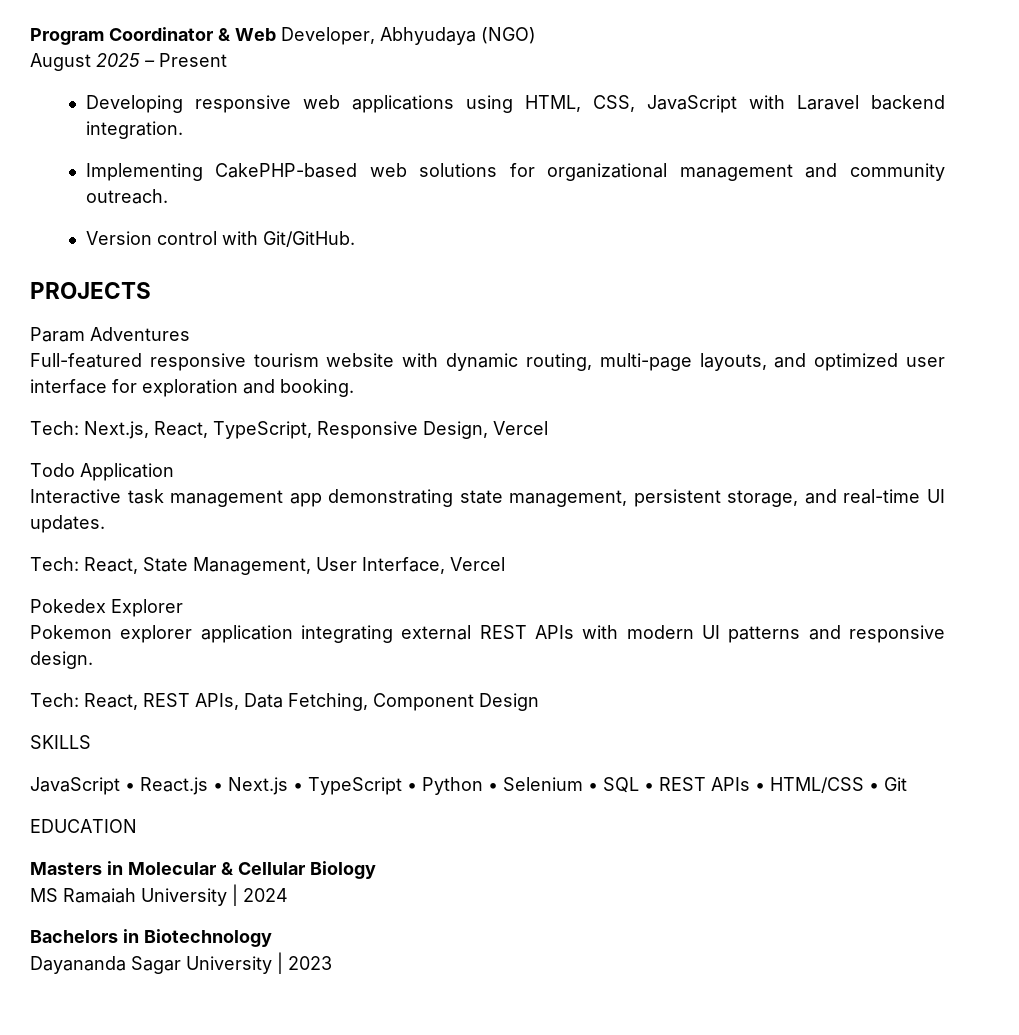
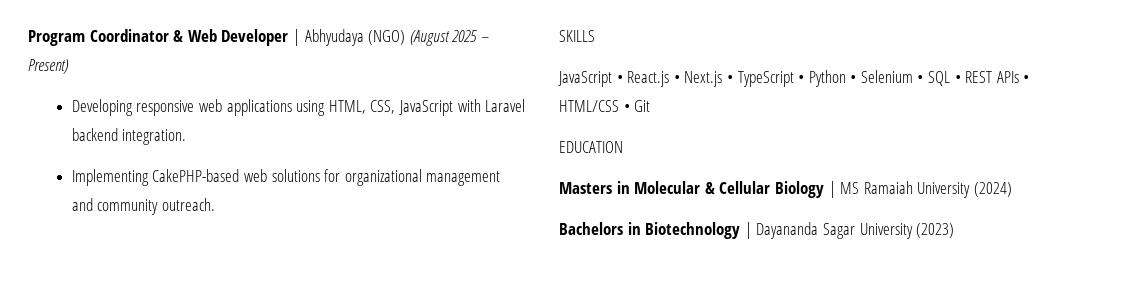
- Program Coordinator & Web Developer, Abhyudaya (NGO)
- August 2025 – Present
+ Program Coordinator & Web Developer | Abhyudaya (NGO) (August 2025 – Present)
- Version control with Git/GitHub.
- PROJECTS
- Param Adventures
- Full-featured responsive tourism website with dynamic routing, multi-page layouts, and optimized user interface for exploration and booking.
- Tech: Next.js, React, TypeScript, Responsive Design, Vercel
- Todo Application
- Interactive task management app demonstrating state management, persistent storage, and real-time UI updates.
- Tech: React, State Management, User Interface, Vercel
- Pokedex Explorer
- Pokemon explorer application integrating external REST APIs with modern UI patterns and responsive design.
- Tech: React, REST APIs, Data Fetching, Component Design
- Masters in Molecular & Cellular Biology
- MS Ramaiah University | 2024
+ Masters in Molecular & Cellular Biology | MS Ramaiah University (2024)
- Bachelors in Biotechnology
- Dayananda Sagar University | 2023
+ Bachelors in Biotechnology | Dayananda Sagar University (2023)

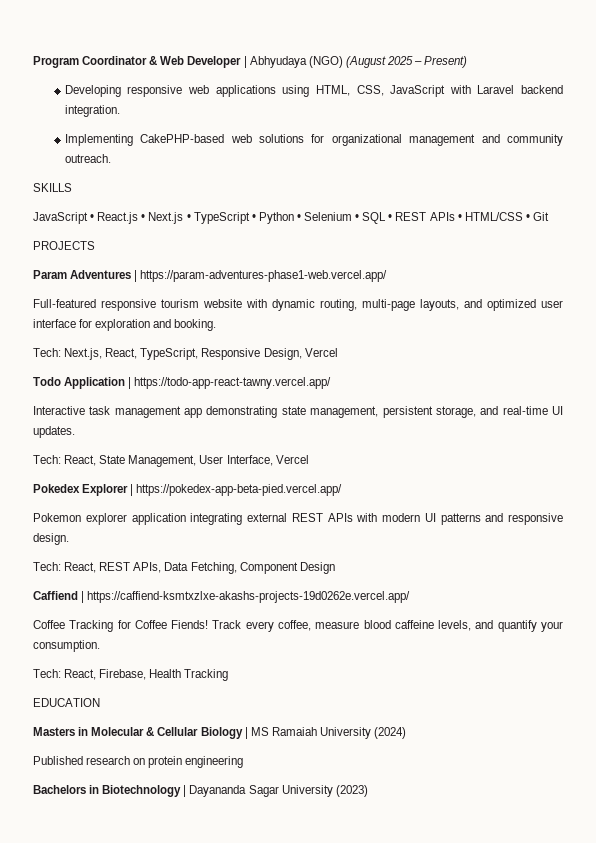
+ PROJECTS
+ Param Adventures | https://param-adventures-phase1-web.vercel.app/
+ Full-featured responsive tourism website with dynamic routing, multi-page layouts, and optimized user interface for exploration and booking.
+ Tech: Next.js, React, TypeScript, Responsive Design, Vercel
+ Todo Application | https://todo-app-react-tawny.vercel.app/
+ Interactive task management app demonstrating state management, persistent storage, and real-time UI updates.
+ Tech: React, State Management, User Interface, Vercel
+ Pokedex Explorer | https://pokedex-app-beta-pied.vercel.app/
+ Pokemon explorer application integrating external REST APIs with modern UI patterns and responsive design.
+ Tech: React, REST APIs, Data Fetching, Component Design
+ Caffiend | https://caffiend-ksmtxzlxe-akashs-projects-19d0262e.vercel.app/
+ Coffee Tracking for Coffee Fiends! Track every coffee, measure blood caffeine levels, and quantify your consumption.
+ Tech: React, Firebase, Health Tracking
+ Published research on protein engineering

